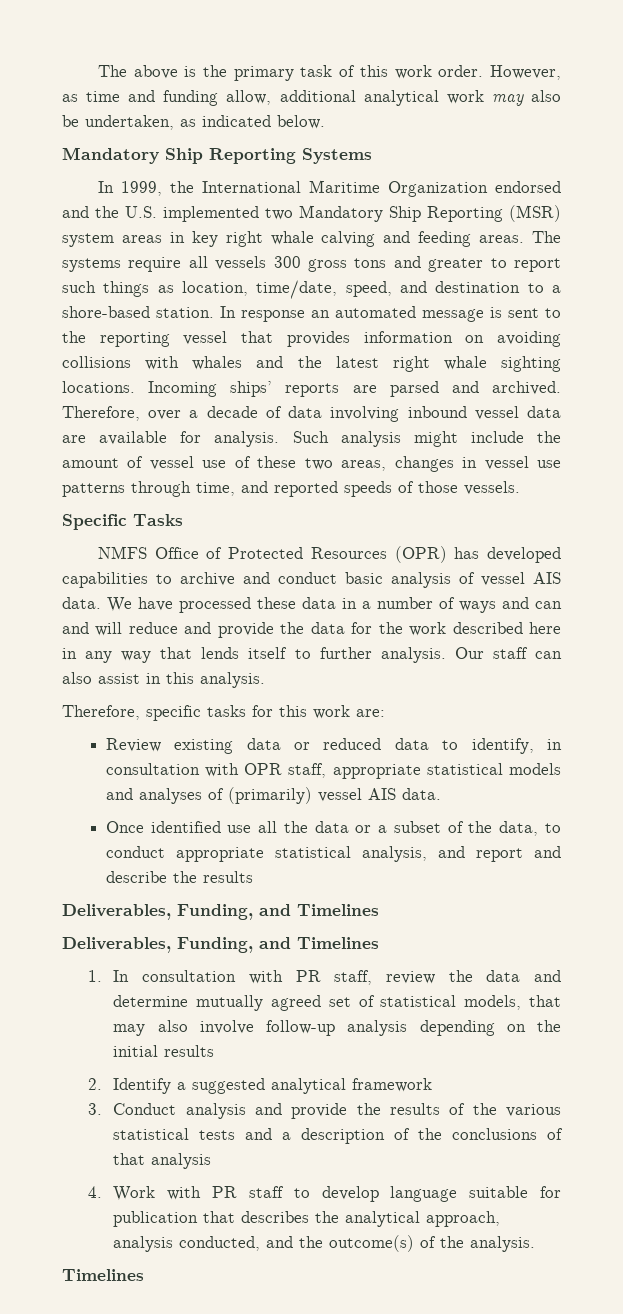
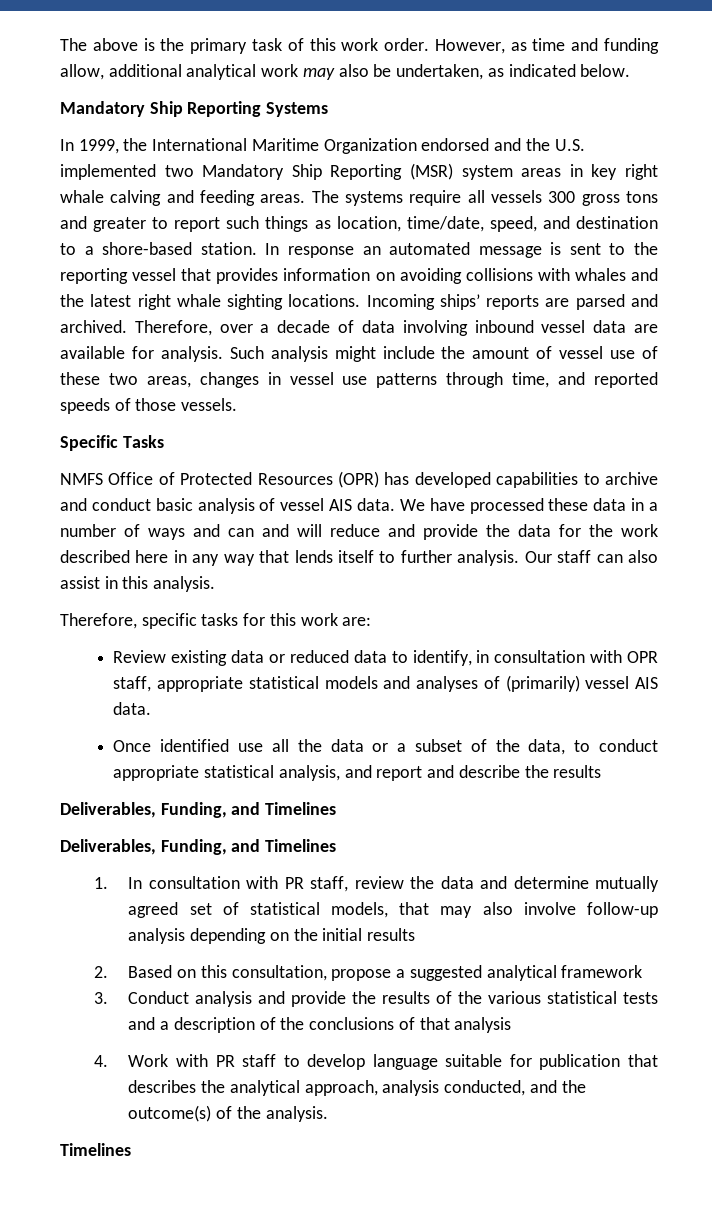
- 2. Identify a suggested analytical framework
+ 2. Based on this consultation, propose a suggested analytical framework

